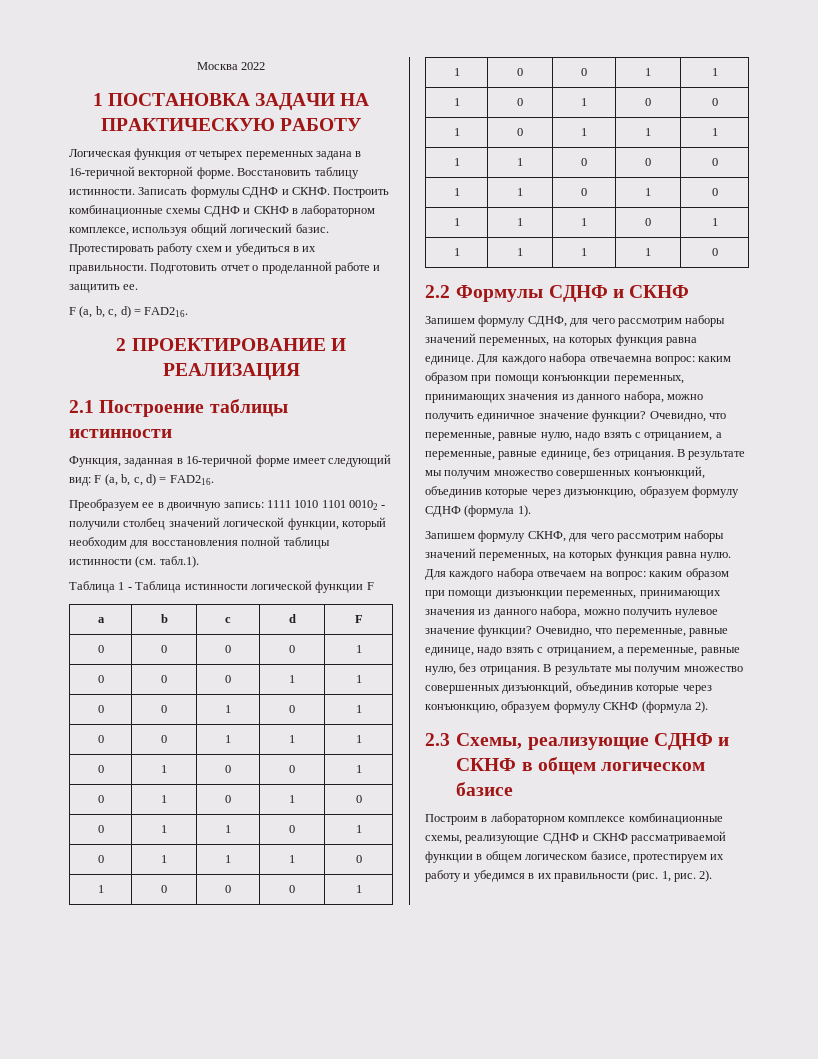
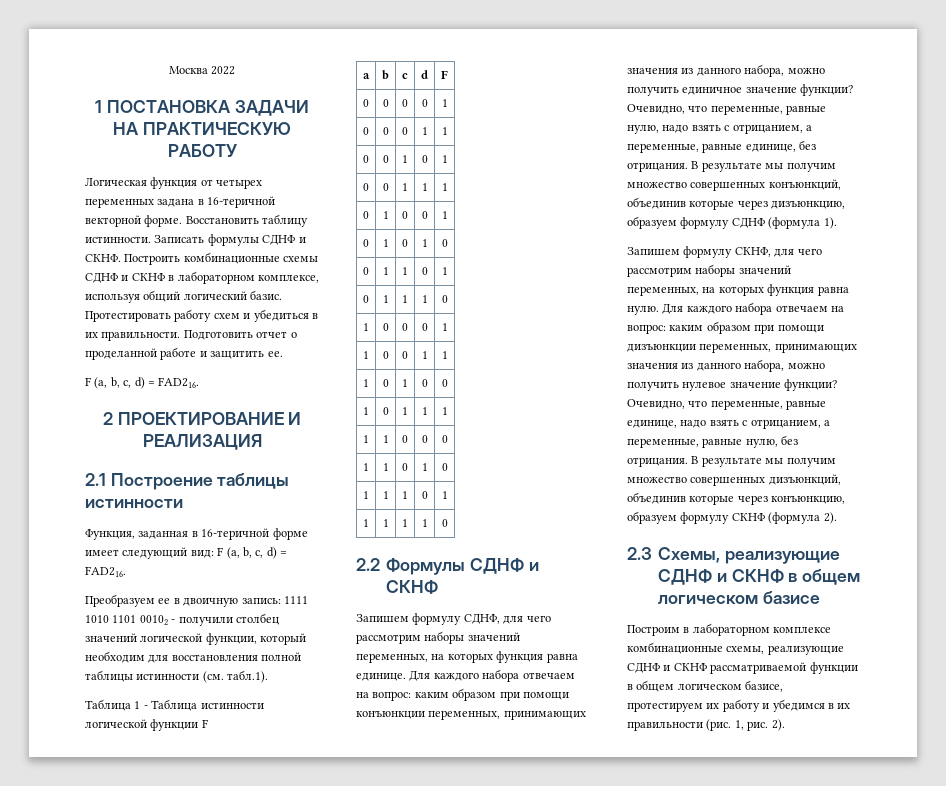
- Для каждого набора отвечаемна вопрос: каким образом при помощи конъюнкции переменных, принимающих значения из данного набора, можно получить единичное значение функции?
+ Для каждого набора отвечаем на вопрос: каким образом при помощи конъюнкции переменных, принимающих значения из данного набора, можно получить единичное значение функции?

